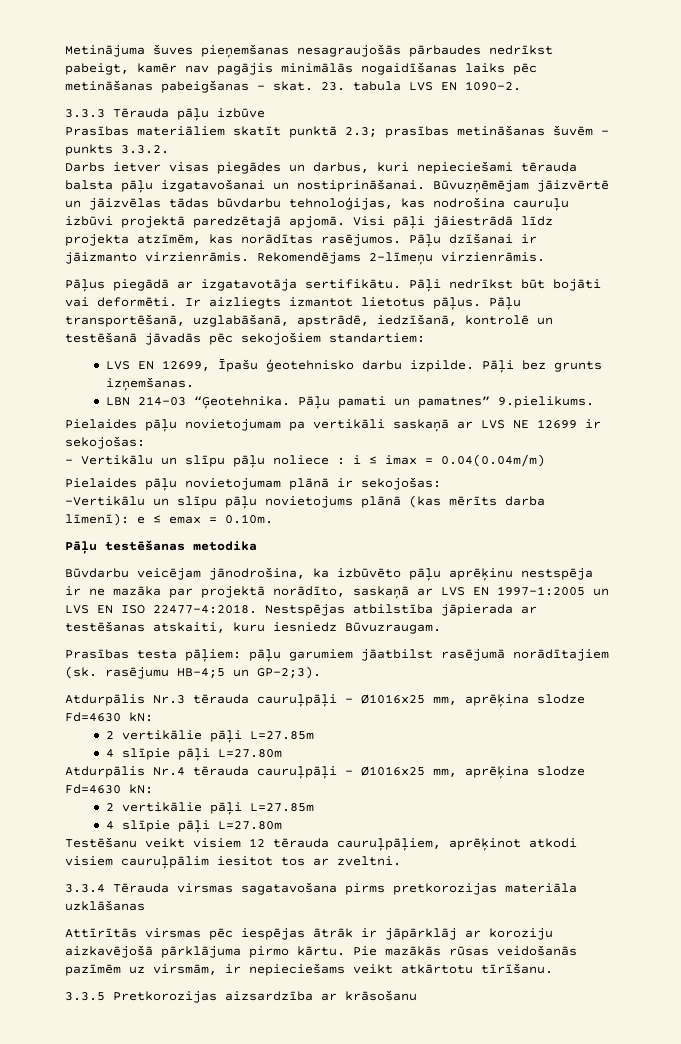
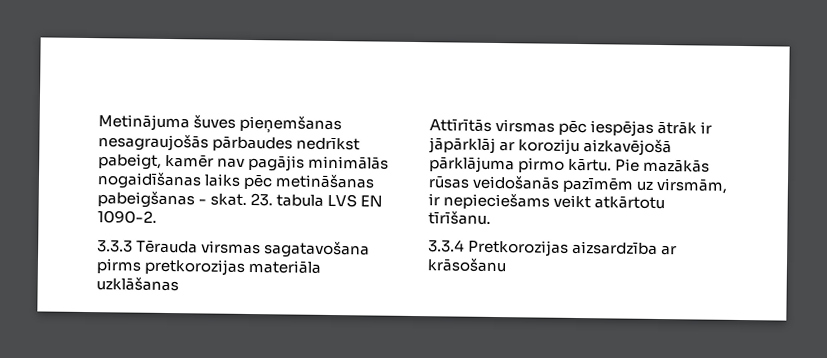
- 3.3.3 Tērauda pāļu izbūve
- Prasības materiāliem skatīt punktā 2.3; prasības metināšanas šuvēm – punkts 3.3.2.
- Darbs ietver visas piegādes un darbus, kuri nepieciešami tērauda balsta pāļu izgatavošanai un nostiprināšanai. Būvuzņēmējam jāizvērtē un jāizvēlas tādas būvdarbu tehnoloģijas, kas nodrošina cauruļu izbūvi projektā paredzētajā apjomā. Visi pāļi jāiestrādā līdz projekta atzīmēm, kas norādītas rasējumos. Pāļu dzīšanai ir jāizmanto virzienrāmis. Rekomendējams 2-līmeņu virzienrāmis.
- Pāļus piegādā ar izgatavotāja sertifikātu. Pāļi nedrīkst būt bojāti vai deformēti. Ir aizliegts izmantot lietotus pāļus. Pāļu transportēšanā, uzglabāšanā, apstrādē, iedzīšanā, kontrolē un testēšanā jāvadās pēc sekojošiem standartiem:
- LVS EN 12699, Īpašu ģeotehnisko darbu izpilde. Pāļi bez grunts izņemšanas.
- LBN 214-03 “Ģeotehnika. Pāļu pamati un pamatnes” 9.pielikums.
- Pielaides pāļu novietojumam pa vertikāli saskaņā ar LVS NE 12699 ir sekojošas:
- - Vertikālu un slīpu pāļu noliece : i ≤ imax = 0.04(0.04m/m)
- Pielaides pāļu novietojumam plānā ir sekojošas:
- -Vertikālu un slīpu pāļu novietojums plānā (kas mērīts darba līmenī): e ≤ emax = 0.10m.
- Pāļu testēšanas metodika
- Būvdarbu veicējam jānodrošina, ka izbūvēto pāļu aprēķinu nestspēja ir ne mazāka par projektā norādīto, saskaņā ar LVS EN 1997-1:2005 un LVS EN ISO 22477-4:2018. Nestspējas atbilstība jāpierada ar testēšanas atskaiti, kuru iesniedz Būvuzraugam.
- Prasības testa pāļiem: pāļu garumiem jāatbilst rasējumā norādītajiem (sk. rasējumu HB-4;5 un GP-2;3).
- Atdurpālis Nr.3 tērauda cauruļpāļi - Ø1016x25 mm, aprēķina slodze Fd=4630 kN:
- 2 vertikālie pāļi L=27.85m
- 4 slīpie pāļi L=27.80m
- Atdurpālis Nr.4 tērauda cauruļpāļi - Ø1016x25 mm, aprēķina slodze Fd=4630 kN:
- 2 vertikālie pāļi L=27.85m
- 4 slīpie pāļi L=27.80m
- Testēšanu veikt visiem 12 tērauda cauruļpāļiem, aprēķinot atkodi visiem cauruļpālim iesitot tos ar zveltni.
- 3.3.4 Tērauda virsmas sagatavošana pirms pretkorozijas materiāla uzklāšanas
+ 3.3.3 Tērauda virsmas sagatavošana pirms pretkorozijas materiāla uzklāšanas
- 3.3.5 Pretkorozijas aizsardzība ar krāsošanu
+ 3.3.4 Pretkorozijas aizsardzība ar krāsošanu

